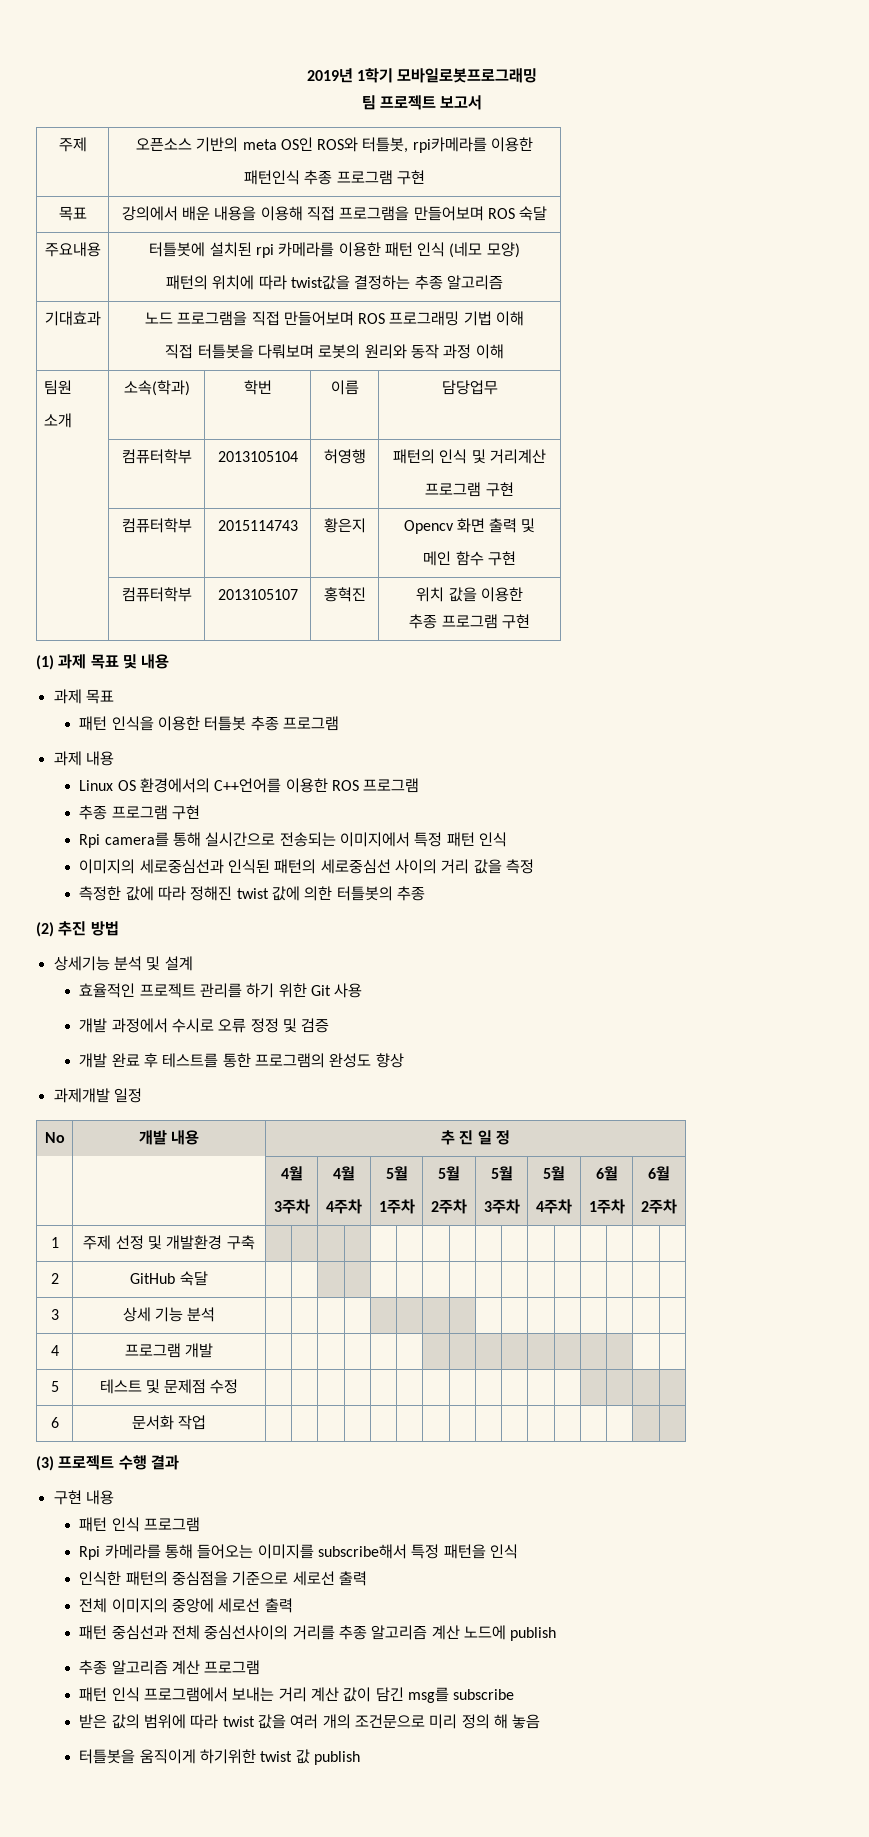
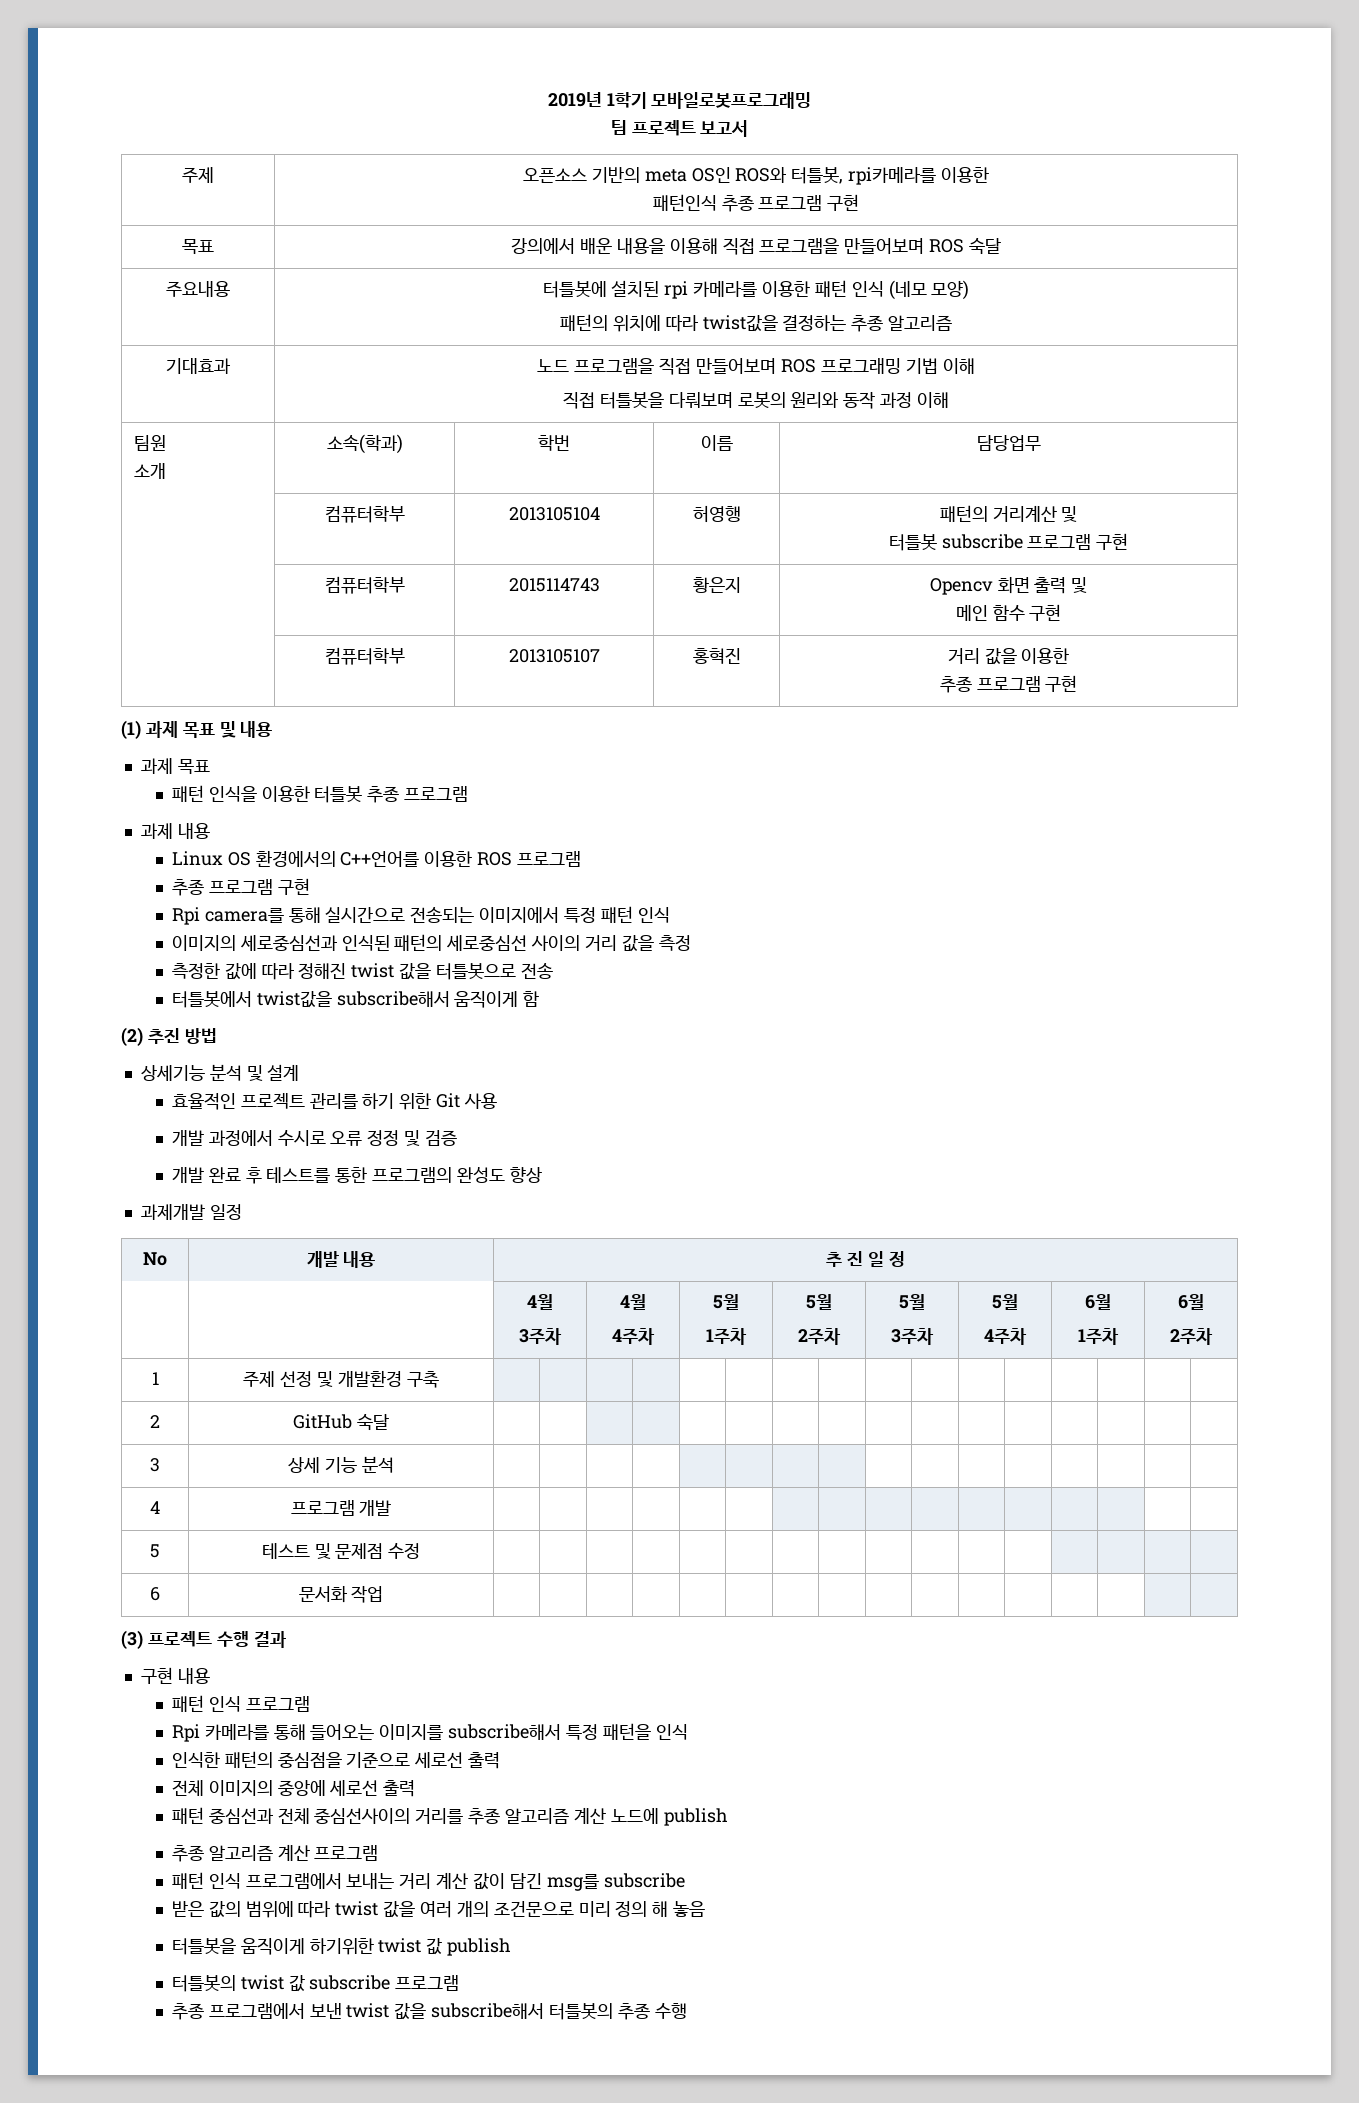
- | 컴퓨터학부 | 2013105104 | 허영행 | 패턴의 인식 및 거리계산
- 프로그램 구현
+ | 컴퓨터학부 | 2013105104 | 허영행 | 패턴의 거리계산 및
+ 터틀봇 subscribe 프로그램 구현
- | 컴퓨터학부 | 2013105107 | 홍혁진 | 위치 값을 이용한
+ | 컴퓨터학부 | 2013105107 | 홍혁진 | 거리 값을 이용한
- 측정한 값에 따라 정해진 twist 값에 의한 터틀봇의 추종
+ 측정한 값에 따라 정해진 twist 값을 터틀봇으로 전송
+ 터틀봇에서 twist값을 subscribe해서 움직이게 함
+ 터틀봇의 twist 값 subscribe 프로그램
+ 추종 프로그램에서 보낸 twist 값을 subscribe해서 터틀봇의 추종 수행

